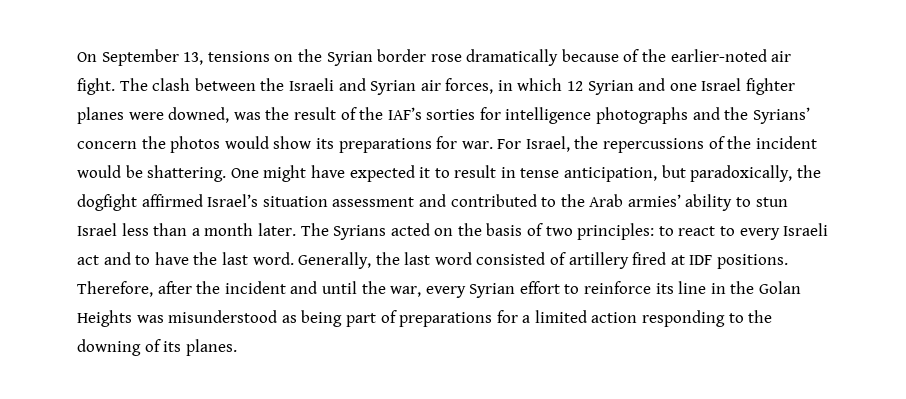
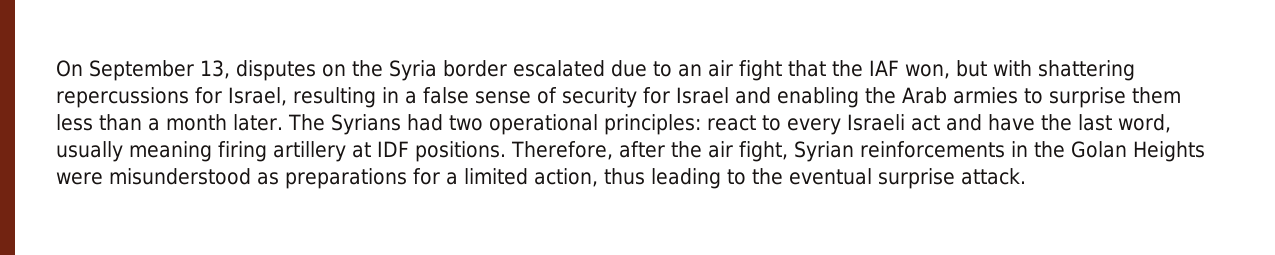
- On September 13, tensions on the Syrian border rose dramatically because of the earlier-noted air fight. The clash between the Israeli and Syrian air forces, in which 12 Syrian and one Israel fighter planes were downed, was the result of the IAF’s sorties for intelligence photographs and the Syrians’ concern the photos would show its preparations for war. For Israel, the repercussions of the incident would be shattering. One might have expected it to result in tense anticipation, but paradoxically, the dogfight affirmed Israel’s situation assessment and contributed to the Arab armies’ ability to stun Israel less than a month later.
+ On September 13, disputes on the Syria border escalated due to an air fight that the IAF won, but with shattering repercussions for Israel, resulting in a false sense of security for Israel and enabling the Arab armies to surprise them less than a month later.
- The Syrians acted on the basis of two principles: to react to every Israeli act and to have the last word. Generally, the last word consisted of artillery fired at IDF positions.
+ The Syrians had two operational principles: react to every Israeli act and have the last word, usually meaning firing artillery at IDF positions.
- Therefore, after the incident and until the war, every Syrian effort to reinforce its line in the Golan Heights was misunderstood as being part of preparations for a limited action responding to the downing of its planes.
+ Therefore, after the air fight, Syrian reinforcements in the Golan Heights were misunderstood as preparations for a limited action, thus leading to the eventual surprise attack.

